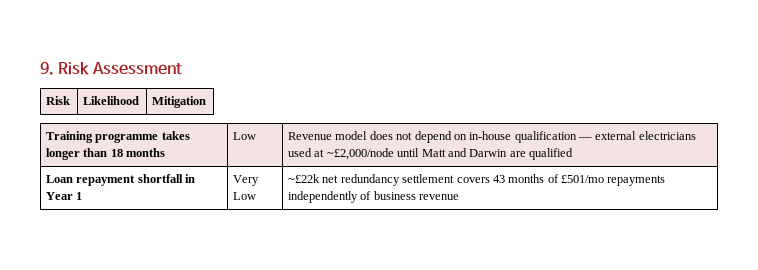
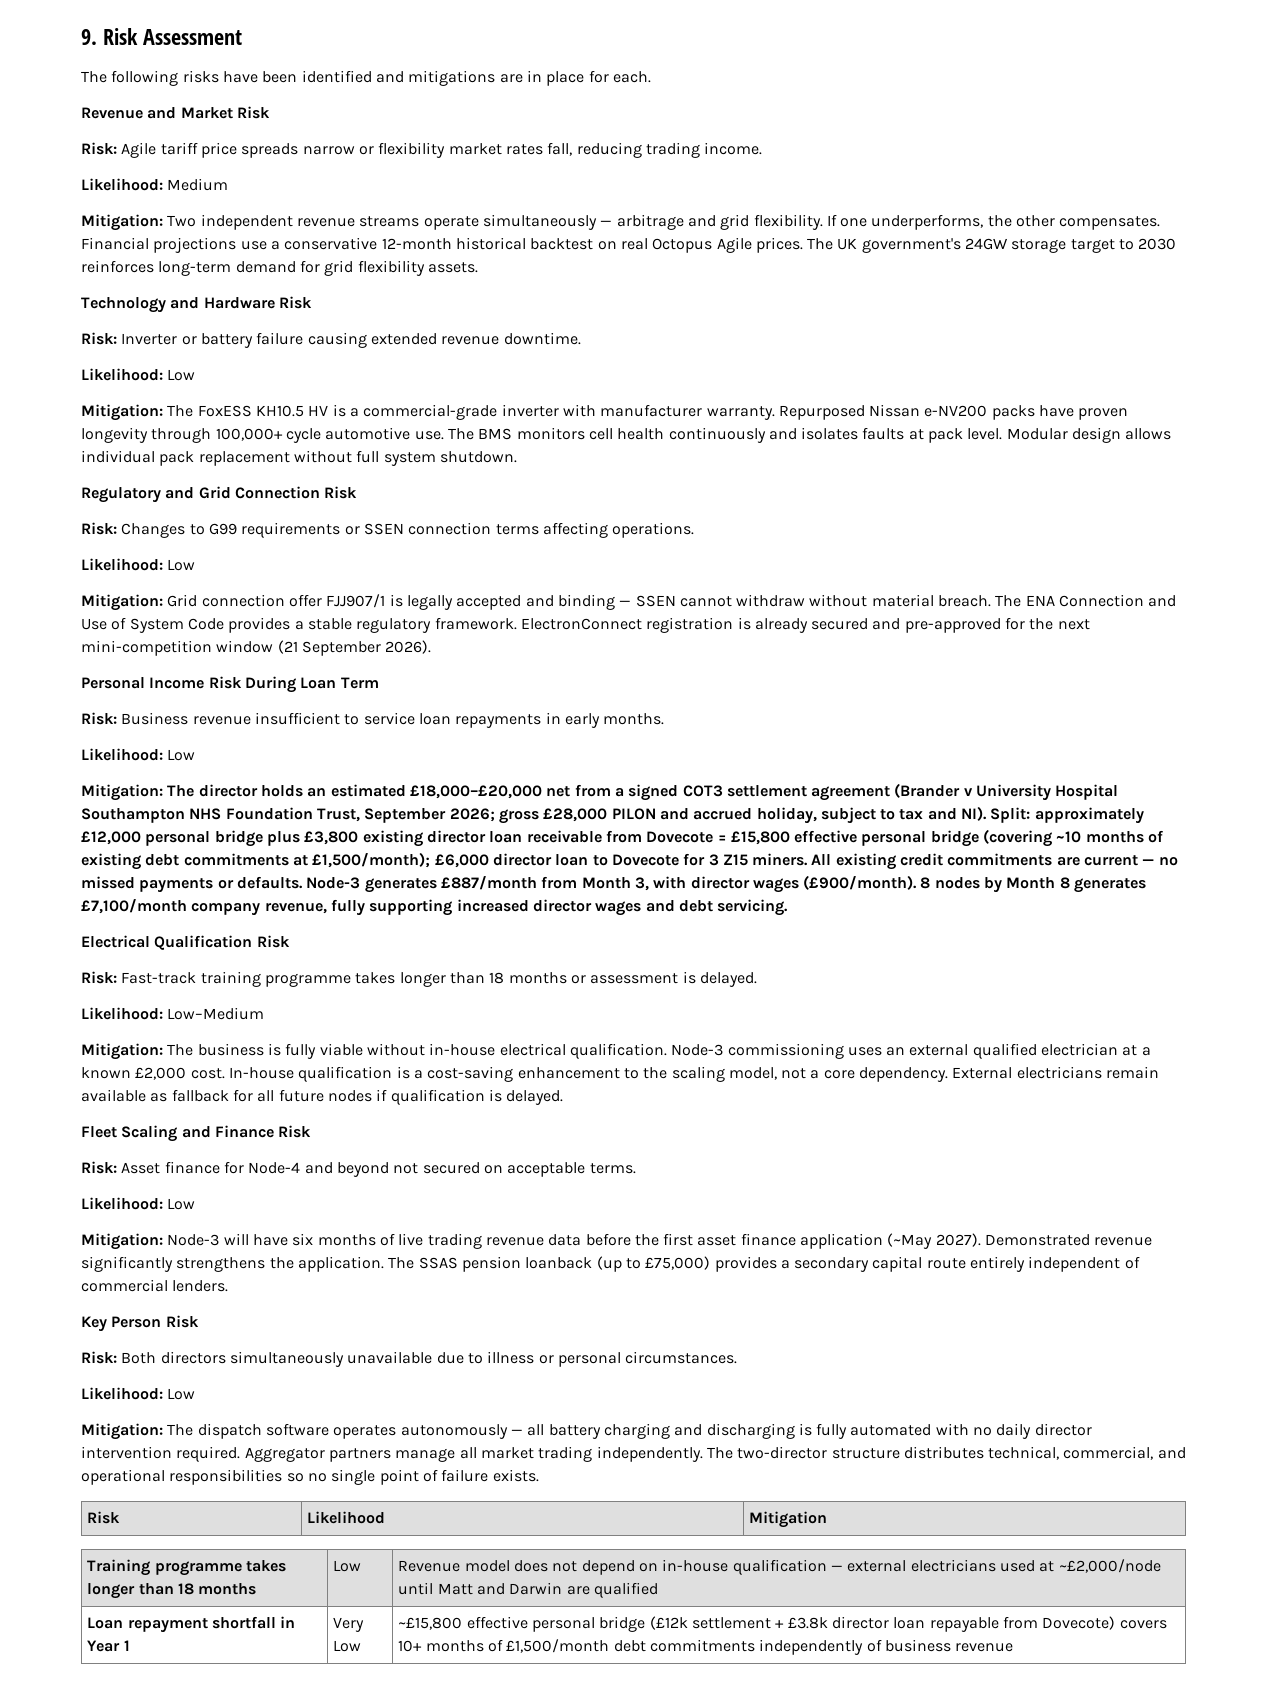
+ The following risks have been identified and mitigations are in place for each.
+ Revenue and Market Risk
+ Risk: Agile tariff price spreads narrow or flexibility market rates fall, reducing trading income.
+ Likelihood: Medium
+ Mitigation: Two independent revenue streams operate simultaneously — arbitrage and grid flexibility. If one underperforms, the other compensates. Financial projections use a conservative 12-month historical backtest on real Octopus Agile prices. The UK government's 24GW storage target to 2030 reinforces long-term demand for grid flexibility assets.
+ Technology and Hardware Risk
+ Risk: Inverter or battery failure causing extended revenue downtime.
+ Likelihood: Low
+ Mitigation: The FoxESS KH10.5 HV is a commercial-grade inverter with manufacturer warranty. Repurposed Nissan e-NV200 packs have proven longevity through 100,000+ cycle automotive use. The BMS monitors cell health continuously and isolates faults at pack level. Modular design allows individual pack replacement without full system shutdown.
+ Regulatory and Grid Connection Risk
+ Risk: Changes to G99 requirements or SSEN connection terms affecting operations.
+ Likelihood: Low
+ Mitigation: Grid connection offer FJJ907/1 is legally accepted and binding — SSEN cannot withdraw without material breach. The ENA Connection and Use of System Code provides a stable regulatory framework. ElectronConnect registration is already secured and pre-approved for the next mini-competition window (21 September 2026).
+ Personal Income Risk During Loan Term
+ Risk: Business revenue insufficient to service loan repayments in early months.
+ Likelihood: Low
+ Mitigation: The director holds an estimated £18,000–£20,000 net from a signed COT3 settlement agreement (Brander v University Hospital Southampton NHS Foundation Trust, September 2026; gross £28,000 PILON and accrued holiday, subject to tax and NI). Split: approximately £12,000 personal bridge plus £3,800 existing director loan receivable from Dovecote = £15,800 effective personal bridge (covering ~10 months of existing debt commitments at £1,500/month); £6,000 director loan to Dovecote for 3 Z15 miners. All existing credit commitments are current — no missed payments or defaults. Node-3 generates £887/month from Month 3, with director wages (£900/month). 8 nodes by Month 8 generates £7,100/month company revenue, fully supporting increased director wages and debt servicing.
+ Electrical Qualification Risk
+ Risk: Fast-track training programme takes longer than 18 months or assessment is delayed.
+ Likelihood: Low–Medium
+ Mitigation: The business is fully viable without in-house electrical qualification. Node-3 commissioning uses an external qualified electrician at a known £2,000 cost. In-house qualification is a cost-saving enhancement to the scaling model, not a core dependency. External electricians remain available as fallback for all future nodes if qualification is delayed.
+ Fleet Scaling and Finance Risk
+ Risk: Asset finance for Node-4 and beyond not secured on acceptable terms.
+ Likelihood: Low
+ Mitigation: Node-3 will have six months of live trading revenue data before the first asset finance application (~May 2027). Demonstrated revenue significantly strengthens the application. The SSAS pension loanback (up to £75,000) provides a secondary capital route entirely independent of commercial lenders.
+ Key Person Risk
+ Risk: Both directors simultaneously unavailable due to illness or personal circumstances.
+ Likelihood: Low
+ Mitigation: The dispatch software operates autonomously — all battery charging and discharging is fully automated with no daily director intervention required. Aggregator partners manage all market trading independently. The two-director structure distributes technical, commercial, and operational responsibilities so no single point of failure exists.
- Loan repayment shortfall in Year 1 | Very Low | ~£22k net redundancy settlement covers 43 months of £501/mo repayments independently of business revenue
+ Loan repayment shortfall in Year 1 | Very Low | ~£15,800 effective personal bridge (£12k settlement + £3.8k director loan repayable from Dovecote) covers 10+ months of £1,500/month debt commitments independently of business revenue

